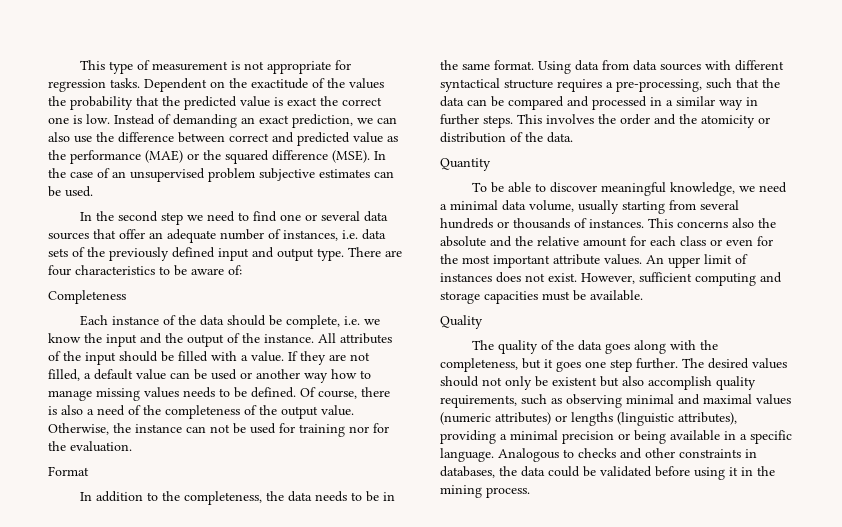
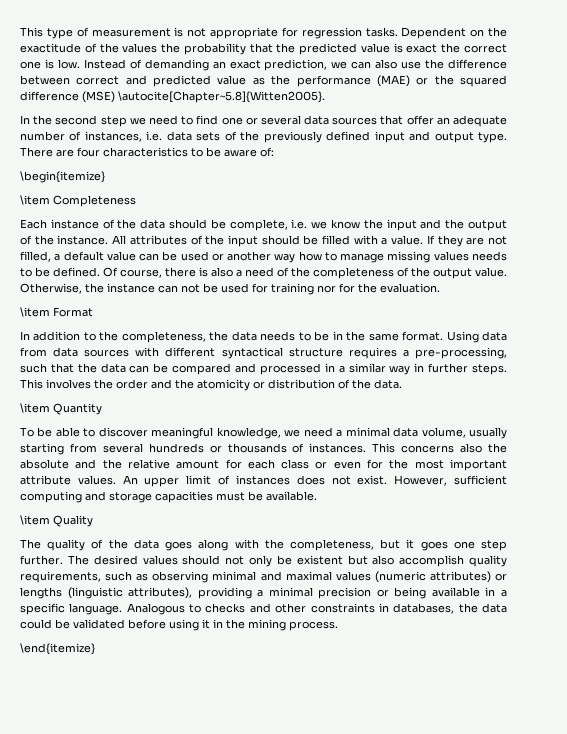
- Instead of demanding an exact prediction, we can also use the difference between correct and predicted value as the performance (MAE) or the squared difference (MSE). In the case of an unsupervised problem subjective estimates can be used.
+ Instead of demanding an exact prediction, we can also use the difference between correct and predicted value as the performance (MAE) or the squared difference (MSE) \autocite[Chapter~5.8]{Witten2005}.
- Completeness
+ \begin{itemize}
+ \item Completeness
- Format
+ \item Format
- Quantity
+ \item Quantity
- Quality
+ \item Quality
+ \end{itemize}

